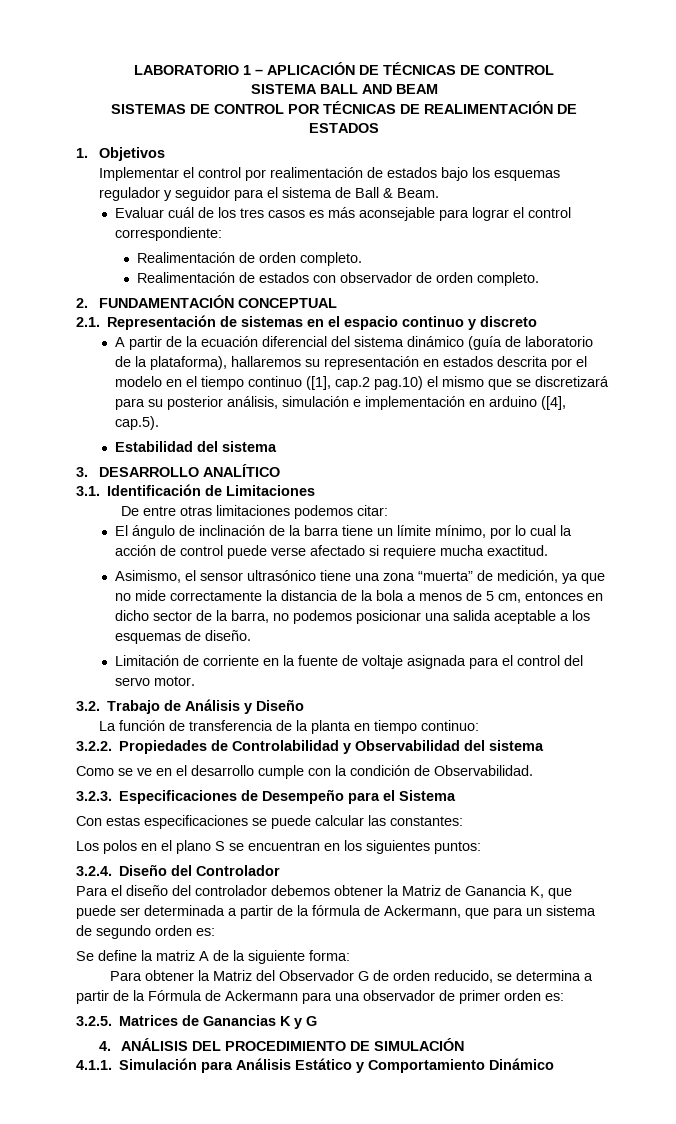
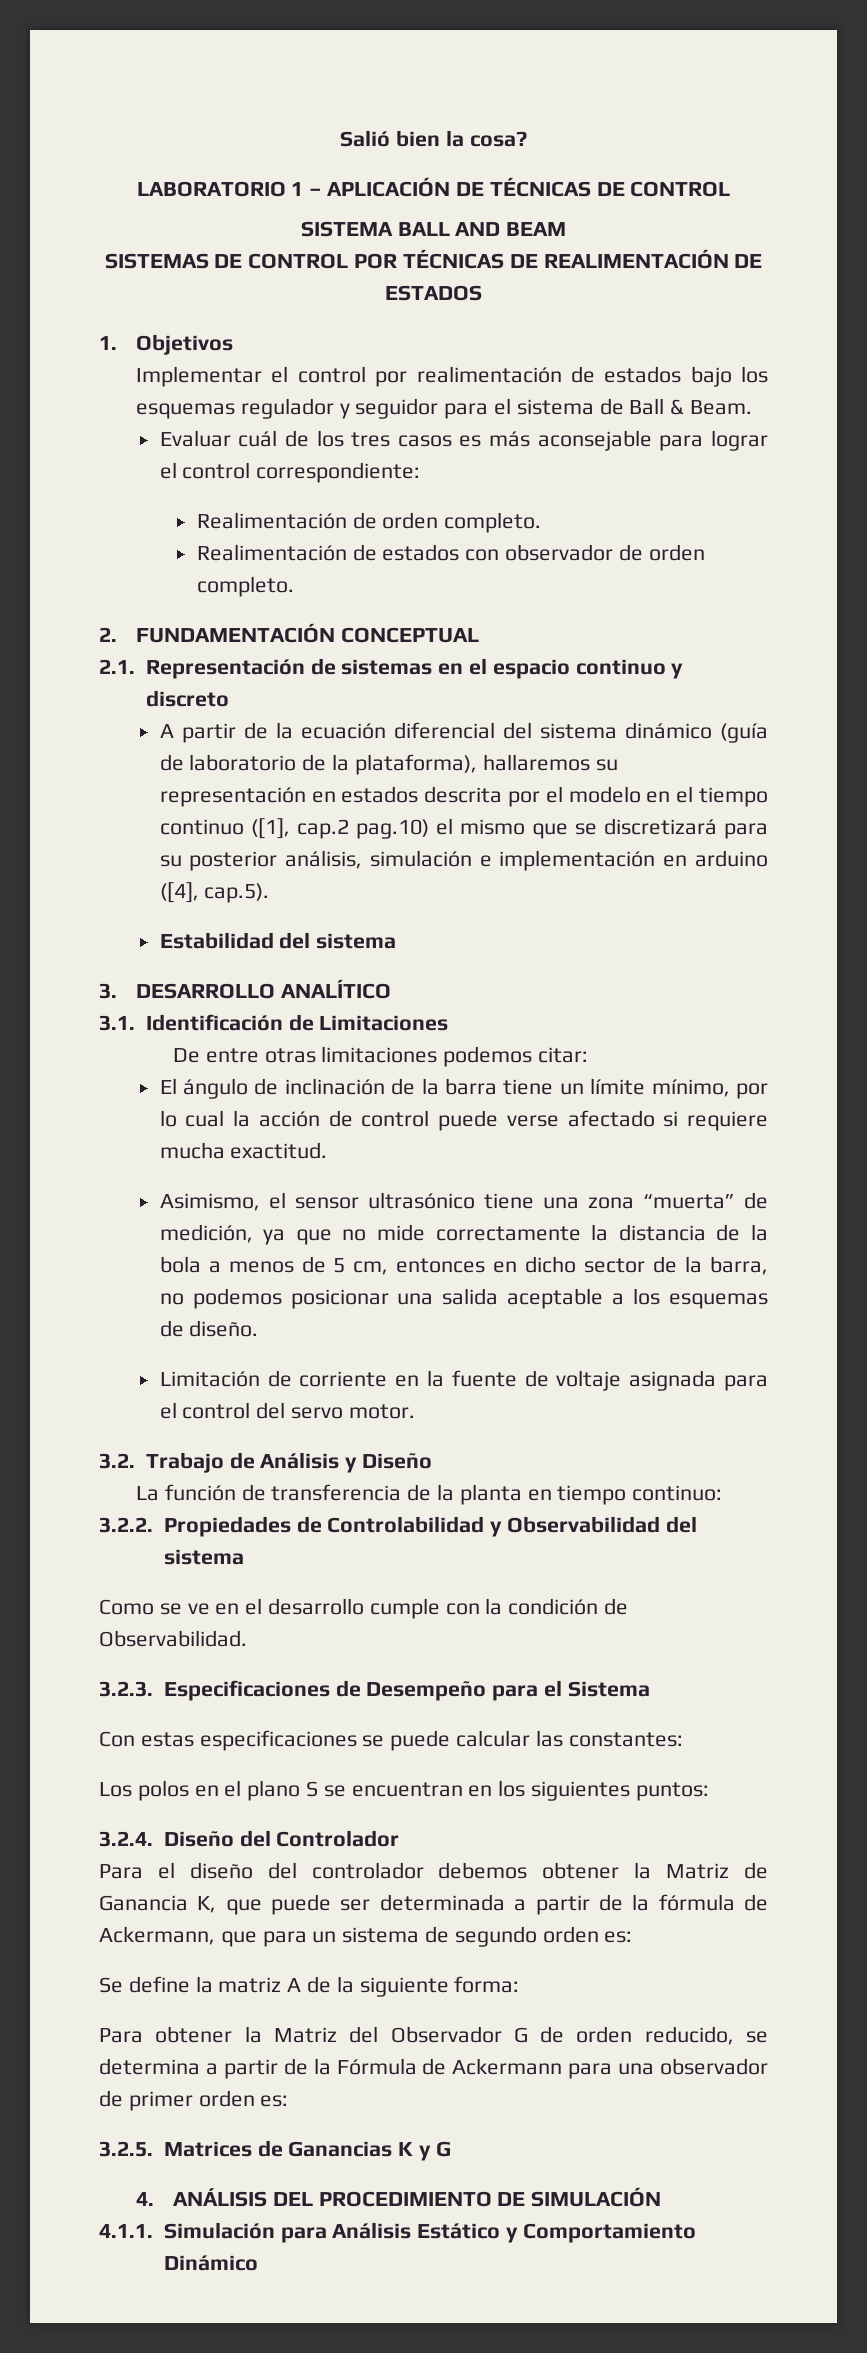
+ Salió bien la cosa?

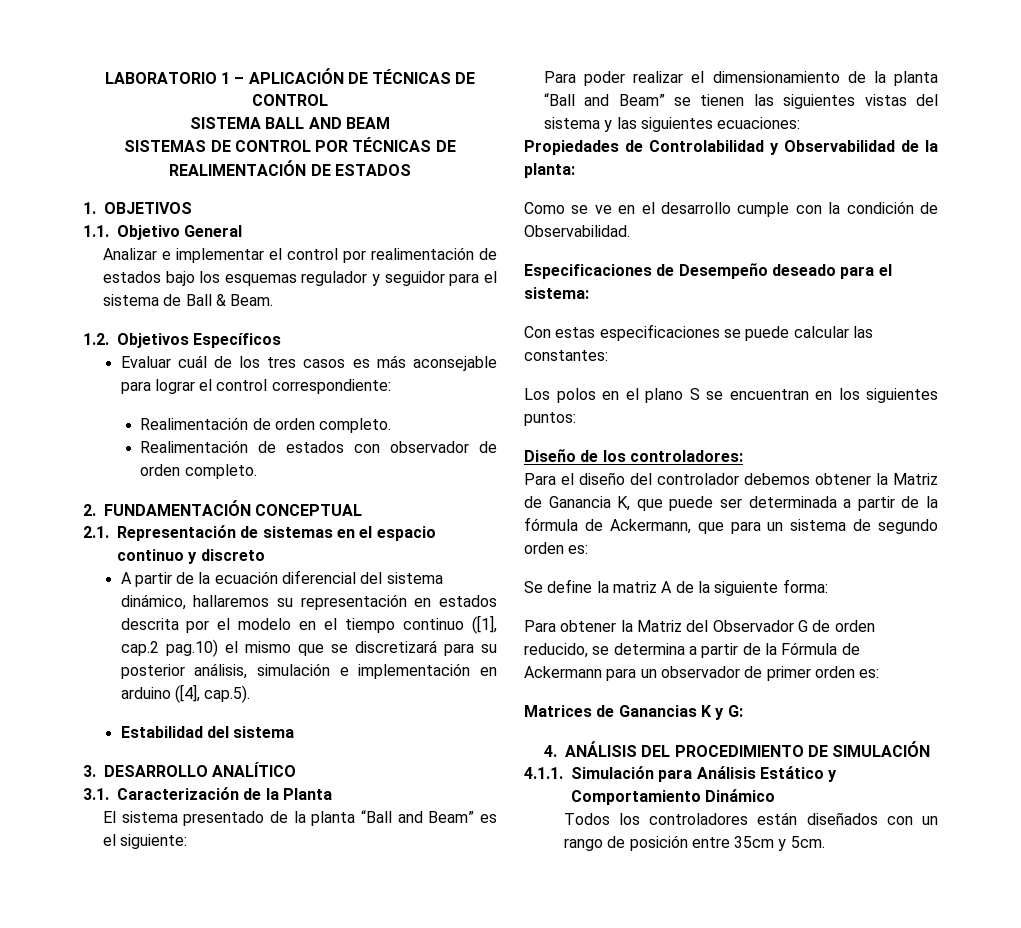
- Salió bien la cosa?
- 1. Objetivos
- Implementar el control por realimentación de estados bajo los esquemas regulador y seguidor para el sistema de Ball & Beam.
+ 1. OBJETIVOS
+ 1.1. Objetivo General
+ Analizar e implementar el control por realimentación de estados bajo los esquemas regulador y seguidor para el sistema de Ball & Beam.
+ 1.2. Objetivos Específicos
- A partir de la ecuación diferencial del sistema dinámico (guía de laboratorio de la plataforma), hallaremos su representación en estados descrita por el modelo en el tiempo continuo ([1], cap.2 pag.10) el mismo que se discretizará para su posterior análisis, simulación e implementación en arduino ([4], cap.5).
+ A partir de la ecuación diferencial del sistema dinámico, hallaremos su representación en estados descrita por el modelo en el tiempo continuo ([1], cap.2 pag.10) el mismo que se discretizará para su posterior análisis, simulación e implementación en arduino ([4], cap.5).
- 3.1. Identificación de Limitaciones
- De entre otras limitaciones podemos citar:
- El ángulo de inclinación de la barra tiene un límite mínimo, por lo cual la acción de control puede verse afectado si requiere mucha exactitud.
- Asimismo, el sensor ultrasónico tiene una zona “muerta” de medición, ya que no mide correctamente la distancia de la bola a menos de 5 cm, entonces en dicho sector de la barra, no podemos posicionar una salida aceptable a los esquemas de diseño.
- Limitación de corriente en la fuente de voltaje asignada para el control del servo motor.
- 3.2. Trabajo de Análisis y Diseño
- La función de transferencia de la planta en tiempo continuo:
- 3.2.2. Propiedades de Controlabilidad y Observabilidad del sistema
+ 3.1. Caracterización de la Planta
+ El sistema presentado de la planta “Ball and Beam” es el siguiente:
+ Para poder realizar el dimensionamiento de la planta “Ball and Beam” se tienen las siguientes vistas del sistema y las siguientes ecuaciones:
+ Propiedades de Controlabilidad y Observabilidad de la planta:
- 3.2.3. Especificaciones de Desempeño para el Sistema
+ Especificaciones de Desempeño deseado para el sistema:
- 3.2.4. Diseño del Controlador
+ Diseño de los controladores:
- Para obtener la Matriz del Observador G de orden reducido, se determina a partir de la Fórmula de Ackermann para una observador de primer orden es:
+ Para obtener la Matriz del Observador G de orden reducido, se determina a partir de la Fórmula de Ackermann para un observador de primer orden es:
- 3.2.5. Matrices de Ganancias K y G
+ Matrices de Ganancias K y G:
+ Todos los controladores están diseñados con un rango de posición entre 35cm y 5cm.

